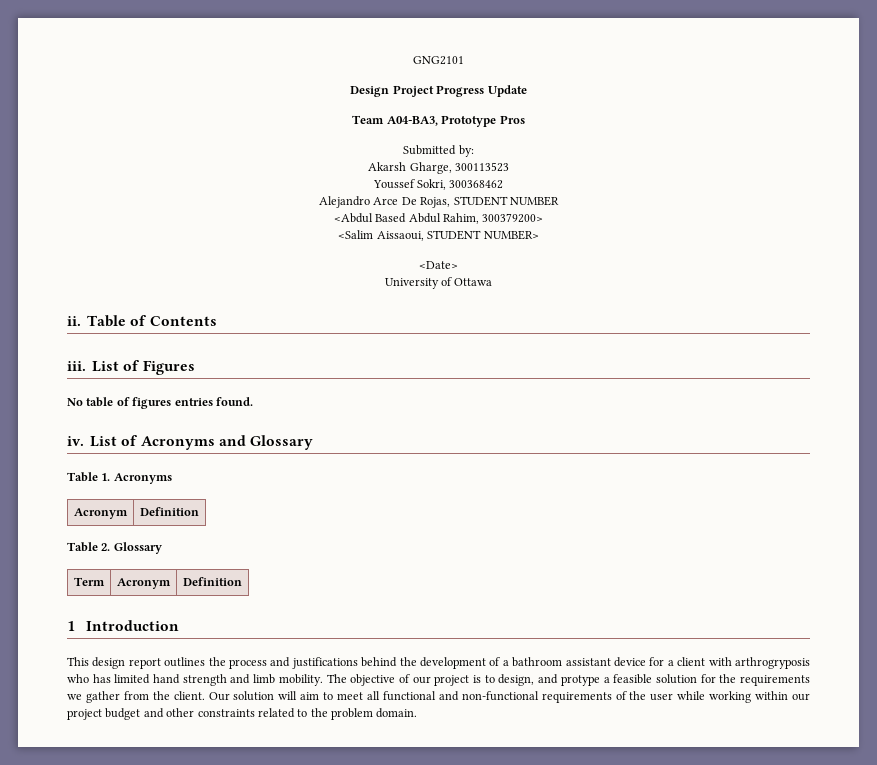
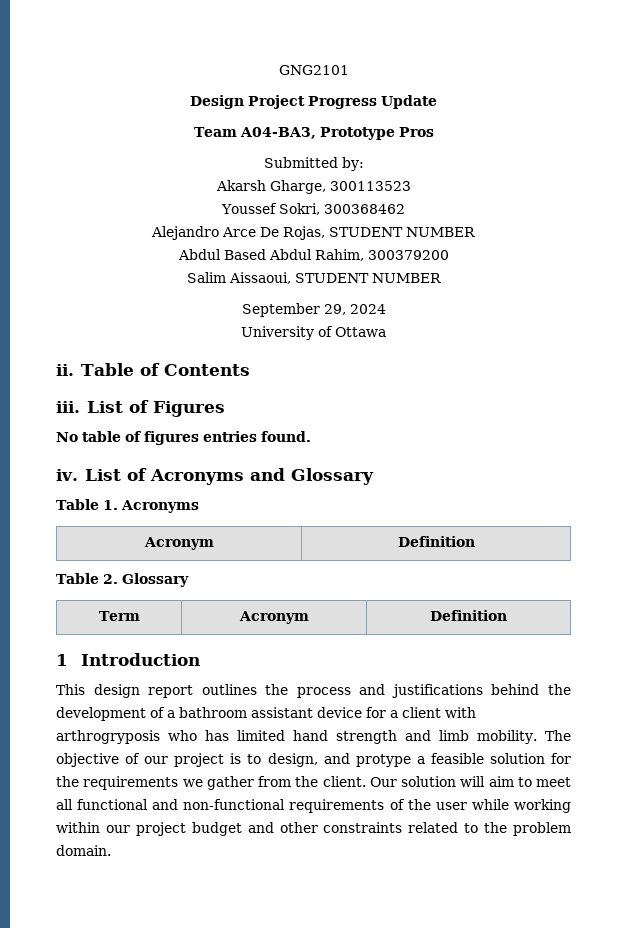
- <Abdul Based Abdul Rahim, 300379200>
- <Salim Aissaoui, STUDENT NUMBER>
- <Date>
+ Abdul Based Abdul Rahim, 300379200
+ Salim Aissaoui, STUDENT NUMBER
+ September 29, 2024

